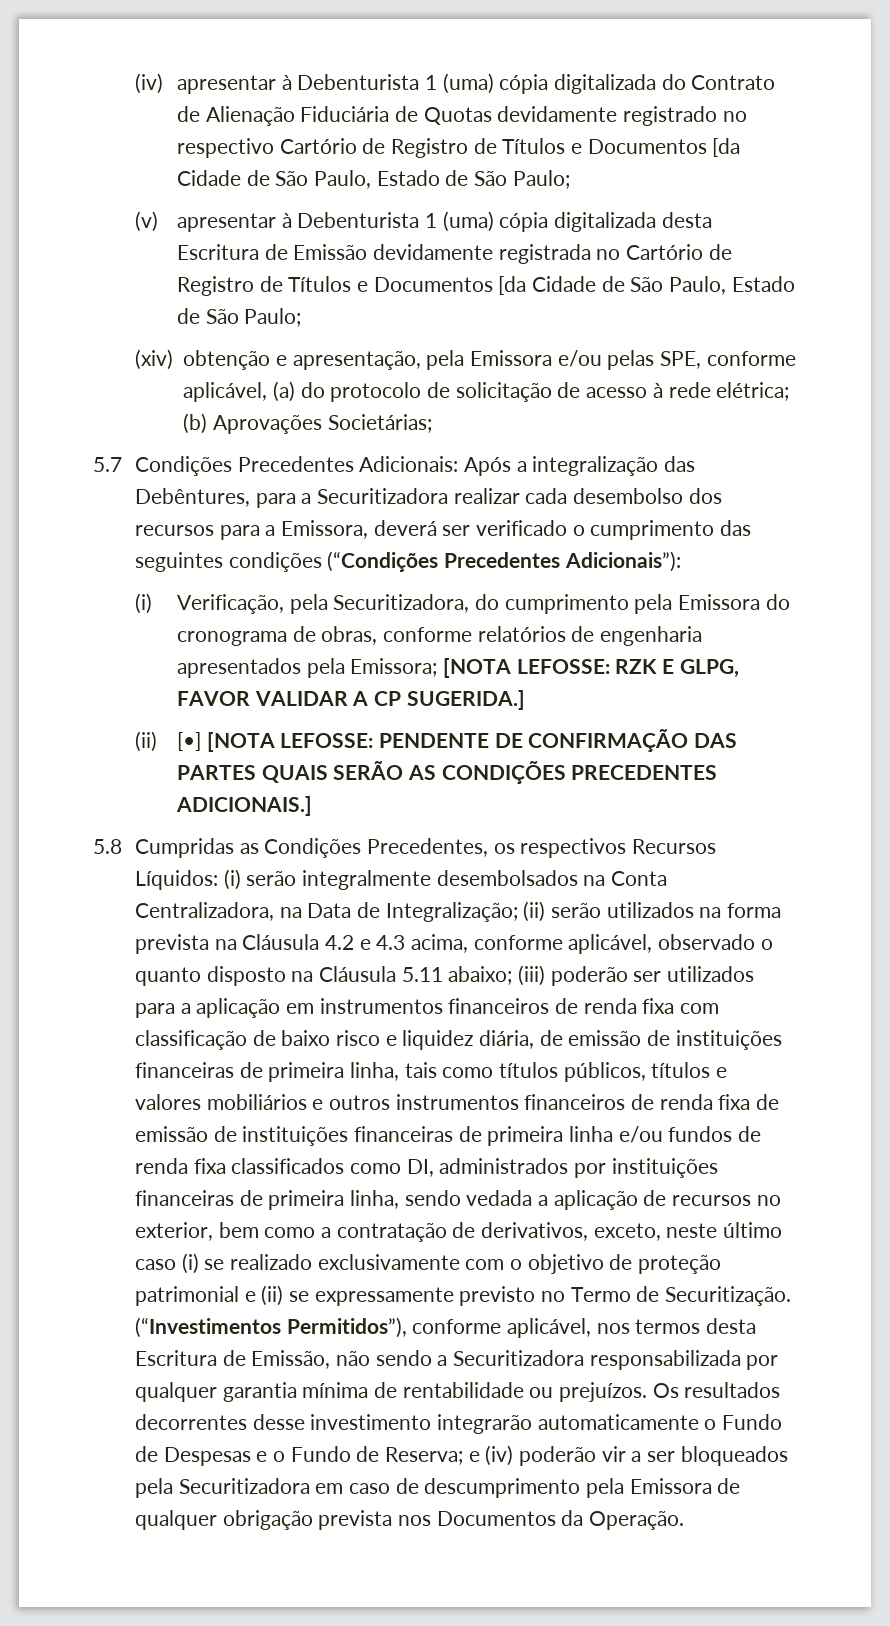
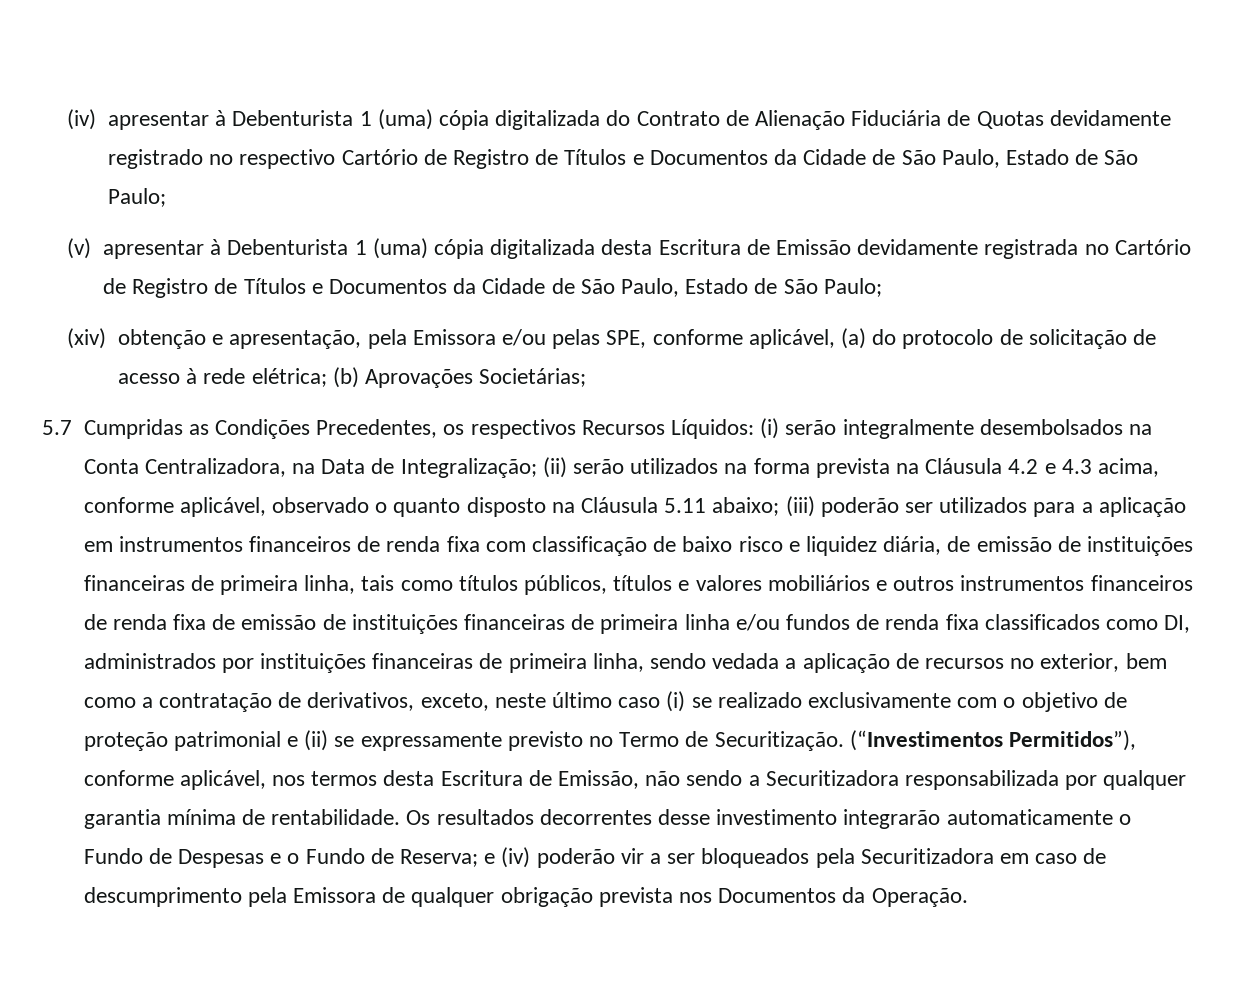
- (iv) apresentar à Debenturista 1 (uma) cópia digitalizada do Contrato de Alienação Fiduciária de Quotas devidamente registrado no respectivo Cartório de Registro de Títulos e Documentos [da Cidade de São Paulo, Estado de São Paulo;
+ (iv) apresentar à Debenturista 1 (uma) cópia digitalizada do Contrato de Alienação Fiduciária de Quotas devidamente registrado no respectivo Cartório de Registro de Títulos e Documentos da Cidade de São Paulo, Estado de São Paulo;
- (v) apresentar à Debenturista 1 (uma) cópia digitalizada desta Escritura de Emissão devidamente registrada no Cartório de Registro de Títulos e Documentos [da Cidade de São Paulo, Estado de São Paulo;
+ (v) apresentar à Debenturista 1 (uma) cópia digitalizada desta Escritura de Emissão devidamente registrada no Cartório de Registro de Títulos e Documentos da Cidade de São Paulo, Estado de São Paulo;
- 5.7 Condições Precedentes Adicionais: Após a integralização das Debêntures, para a Securitizadora realizar cada desembolso dos recursos para a Emissora, deverá ser verificado o cumprimento das seguintes condições (“Condições Precedentes Adicionais”):
- (i) Verificação, pela Securitizadora, do cumprimento pela Emissora do cronograma de obras, conforme relatórios de engenharia apresentados pela Emissora; [NOTA LEFOSSE: RZK E GLPG, FAVOR VALIDAR A CP SUGERIDA.]
- (ii) [•] [NOTA LEFOSSE: PENDENTE DE CONFIRMAÇÃO DAS PARTES QUAIS SERÃO AS CONDIÇÕES PRECEDENTES ADICIONAIS.]
- 5.8 Cumpridas as Condições Precedentes, os respectivos Recursos Líquidos:
+ 5.7 Cumpridas as Condições Precedentes, os respectivos Recursos Líquidos:
- (“Investimentos Permitidos”), conforme aplicável, nos termos desta Escritura de Emissão, não sendo a Securitizadora responsabilizada por qualquer garantia mínima de rentabilidade ou prejuízos.
+ (“Investimentos Permitidos”), conforme aplicável, nos termos desta Escritura de Emissão, não sendo a Securitizadora responsabilizada por qualquer garantia mínima de rentabilidade.

